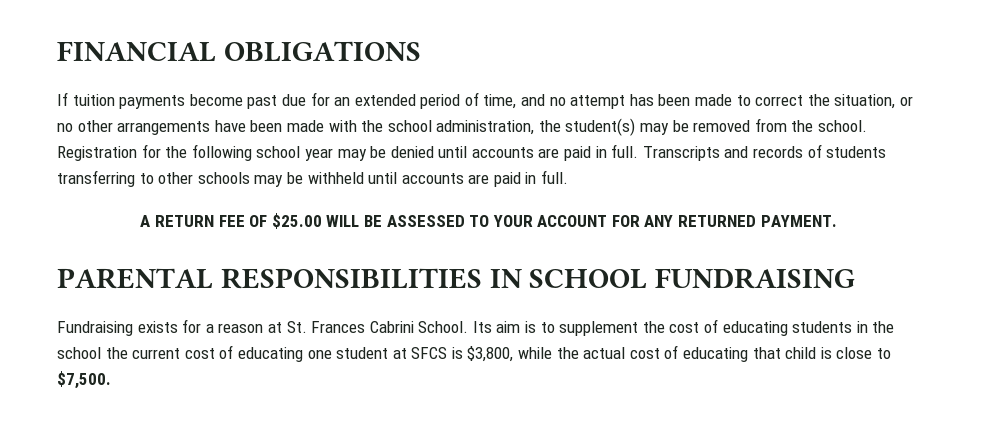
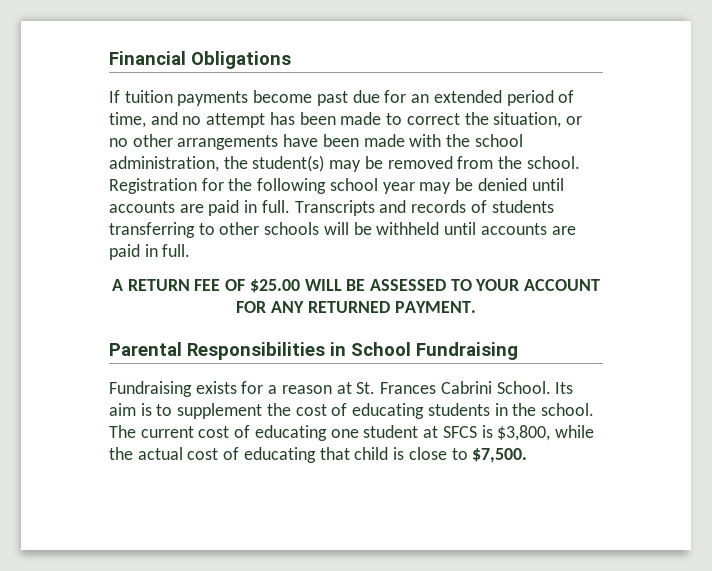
- FINANCIAL OBLIGATIONS
+ Financial Obligations
- Transcripts and records of students transferring to other schools may be withheld until accounts are paid in full.
+ Transcripts and records of students transferring to other schools will be withheld until accounts are paid in full.
- PARENTAL RESPONSIBILITIES IN SCHOOL FUNDRAISING
+ Parental Responsibilities in School Fundraising
- Its aim is to supplement the cost of educating students in the school the current cost of educating one student at SFCS is $3,800, while the actual cost of educating that child is close to $7,500.
+ Its aim is to supplement the cost of educating students in the school. The current cost of educating one student at SFCS is $3,800, while the actual cost of educating that child is close to $7,500.

